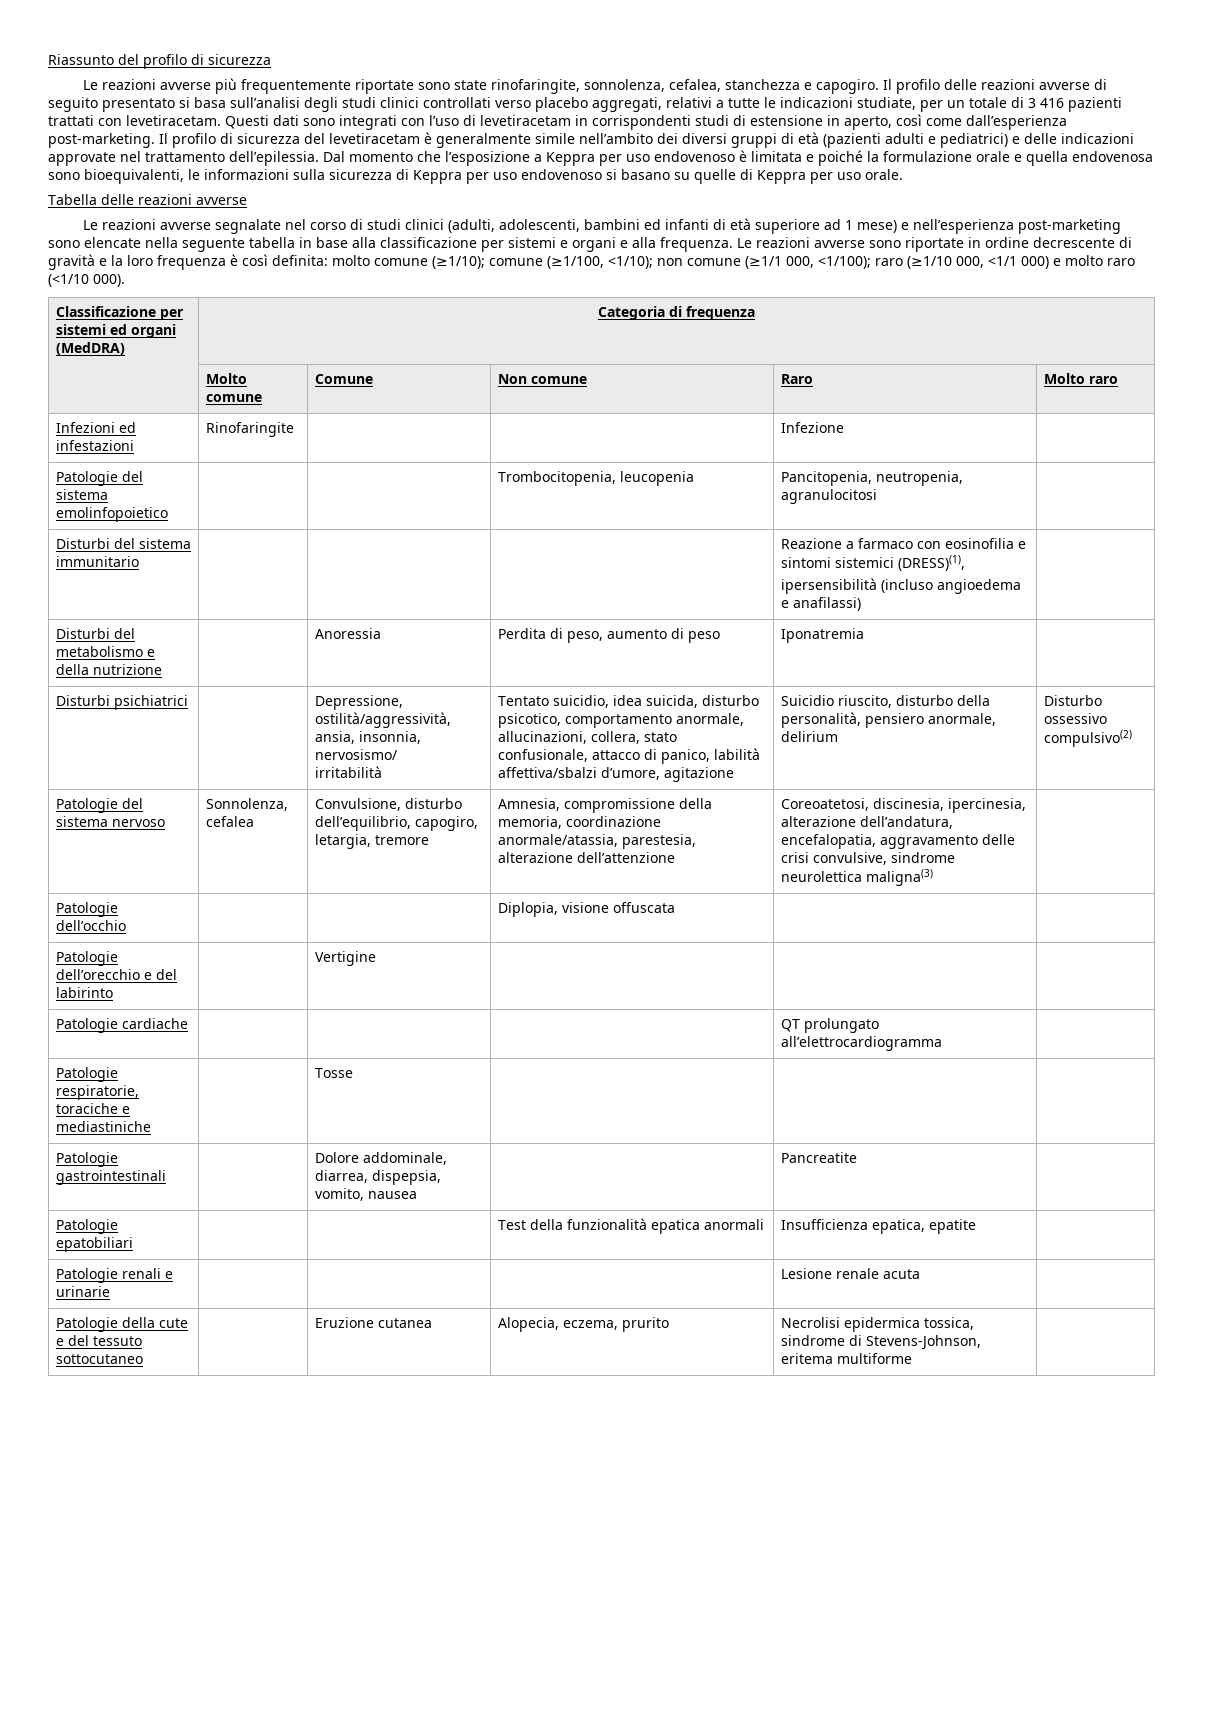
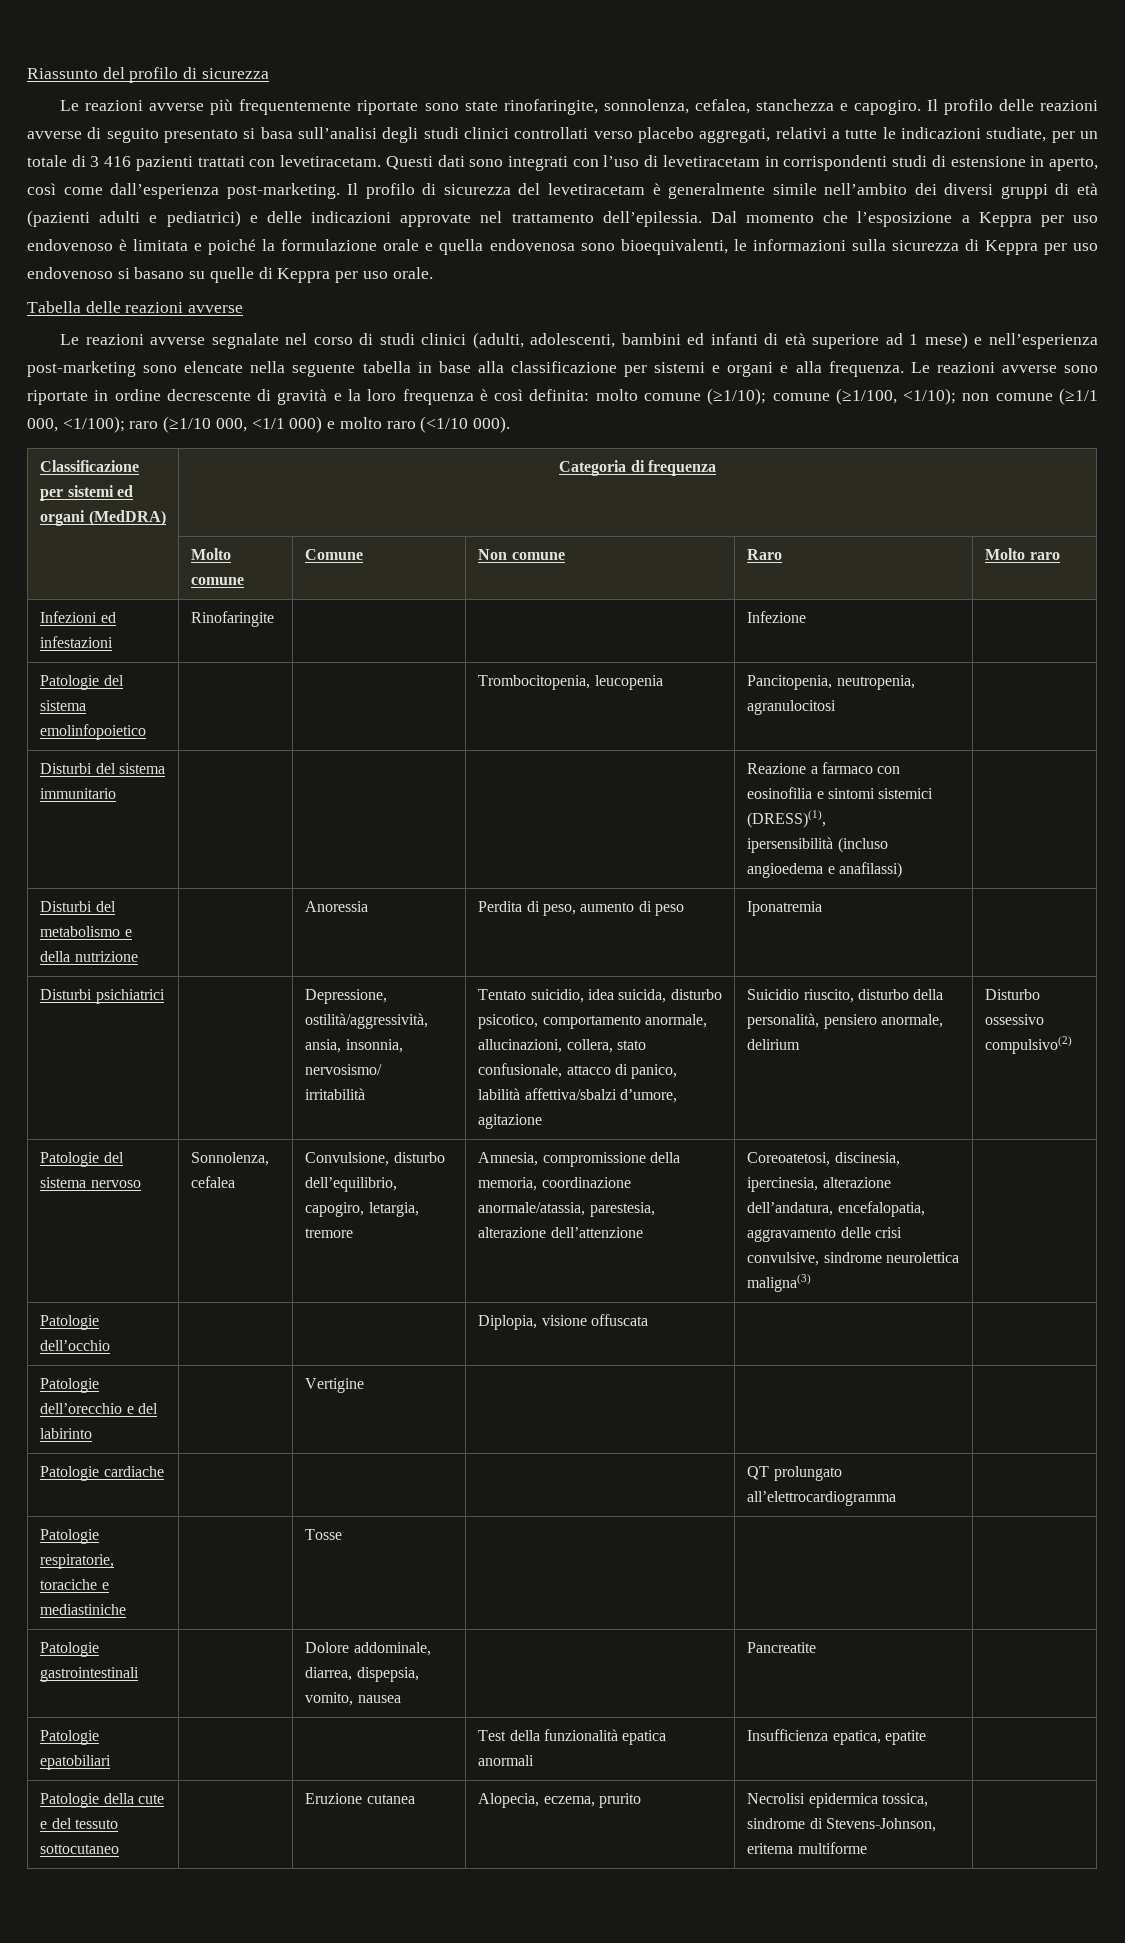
- Patologie renali e urinarie | | | | Lesione renale acuta |

